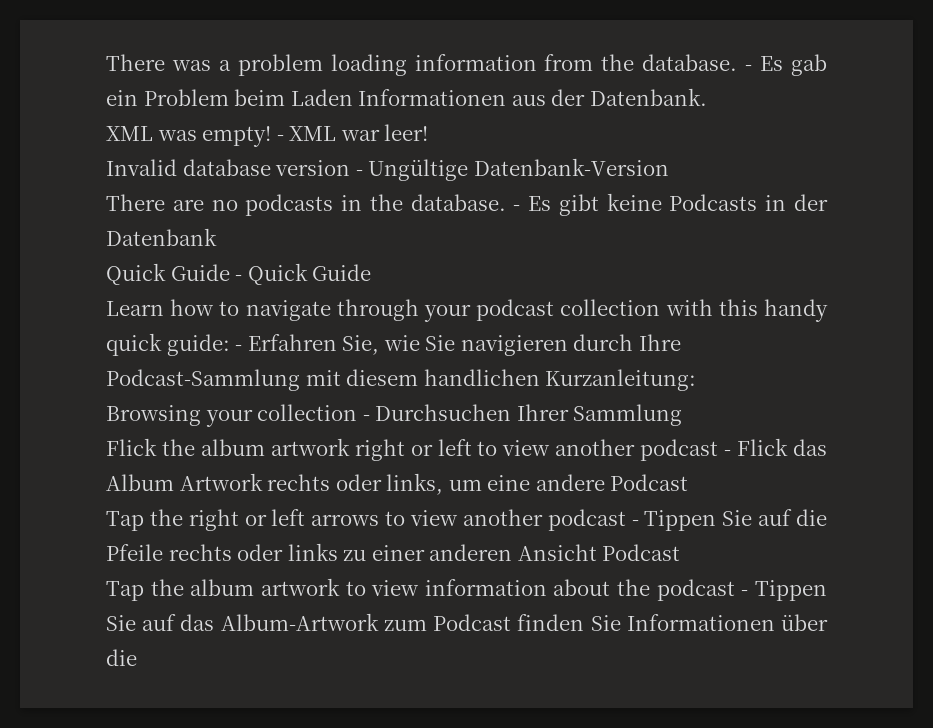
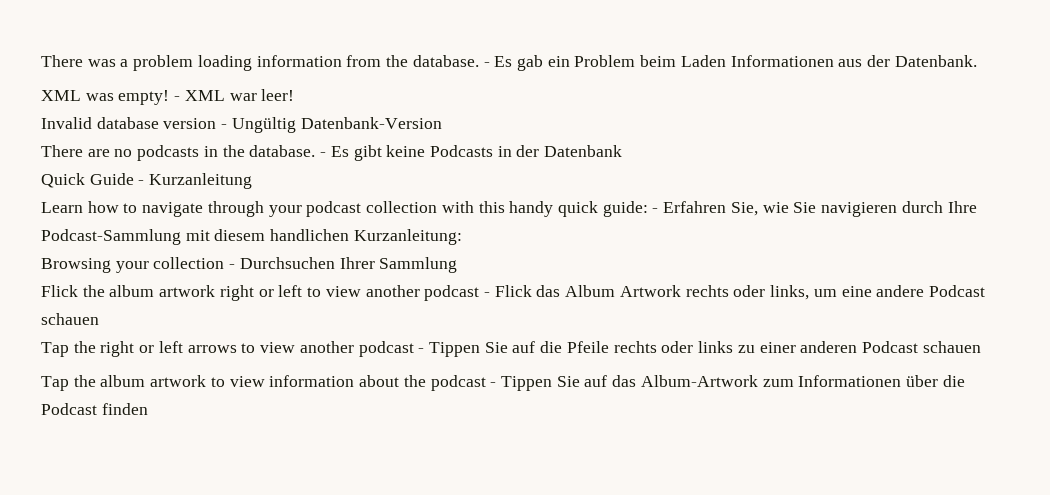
- Invalid database version - Ungültige Datenbank-Version
+ Invalid database version - Ungültig Datenbank-Version
- Quick Guide - Quick Guide
+ Quick Guide - Kurzanleitung
- Flick the album artwork right or left to view another podcast - Flick das Album Artwork rechts oder links, um eine andere Podcast
+ Flick the album artwork right or left to view another podcast - Flick das Album Artwork rechts oder links, um eine andere Podcast schauen
- Tap the right or left arrows to view another podcast - Tippen Sie auf die Pfeile rechts oder links zu einer anderen Ansicht Podcast
+ Tap the right or left arrows to view another podcast - Tippen Sie auf die Pfeile rechts oder links zu einer anderen Podcast schauen
- Tap the album artwork to view information about the podcast - Tippen Sie auf das Album-Artwork zum Podcast finden Sie Informationen über die
+ Tap the album artwork to view information about the podcast - Tippen Sie auf das Album-Artwork zum Informationen über die Podcast finden

